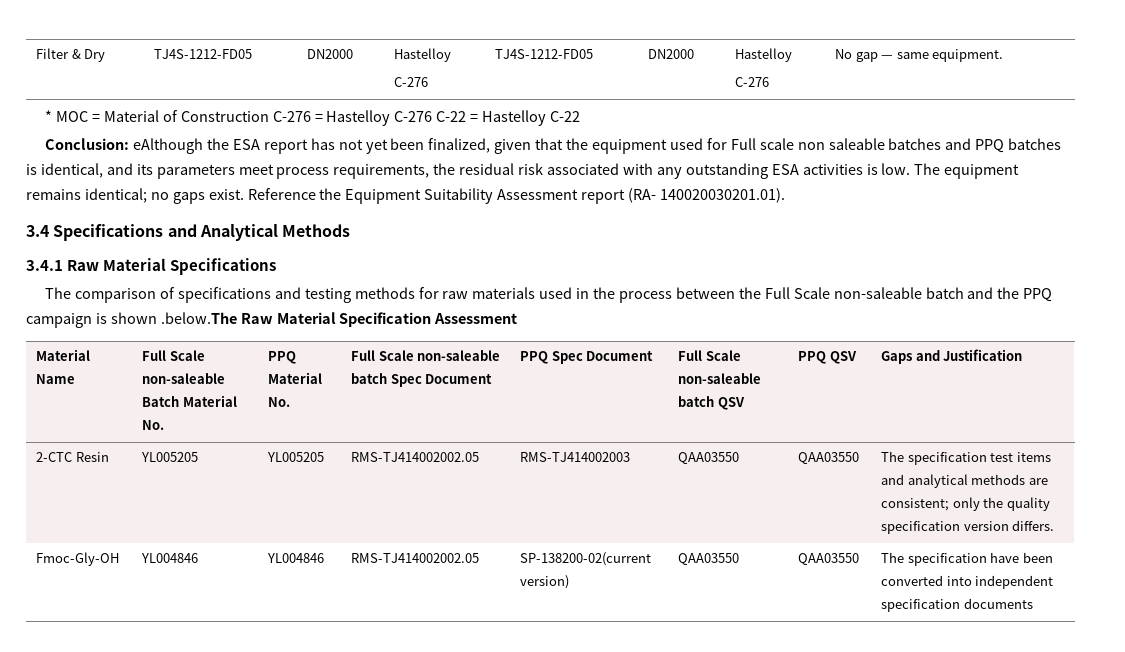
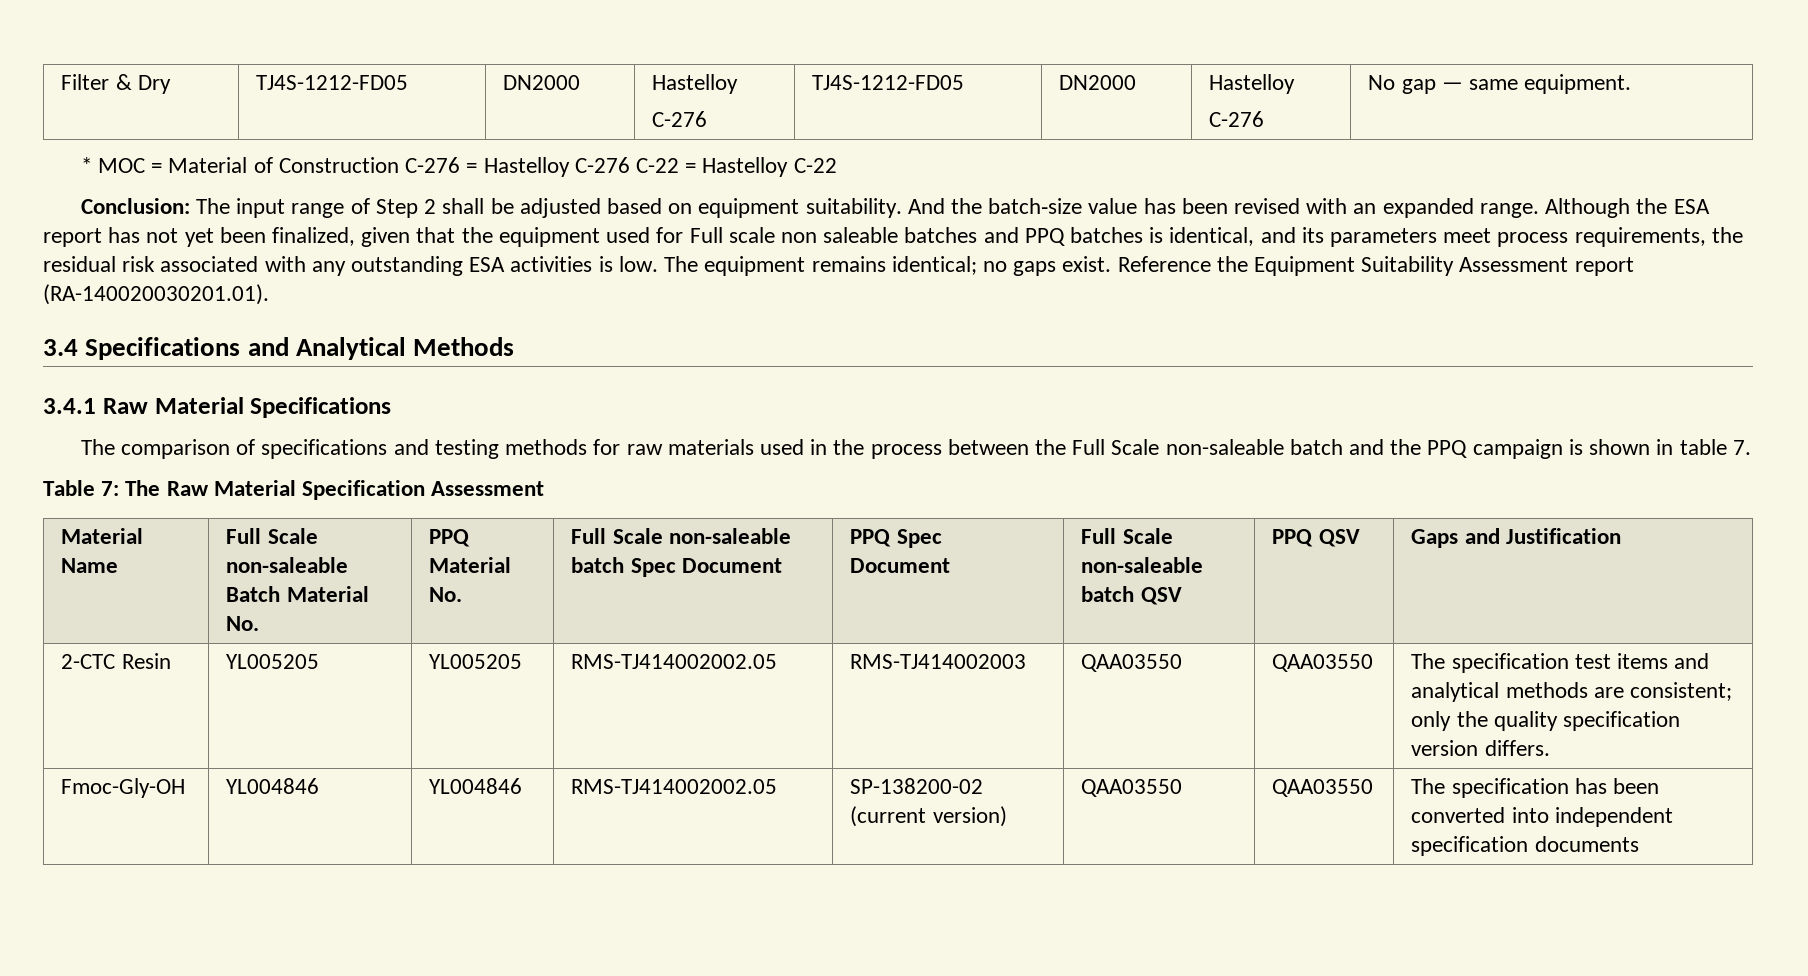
- Conclusion: eAlthough the ESA report has not yet been finalized, given that the equipment used for Full scale non saleable batches and PPQ batches is identical, and its parameters meet process requirements, the residual risk associated with any outstanding ESA activities is low.
+ Conclusion: The input range of Step 2 shall be adjusted based on equipment suitability. And the batch‑size value has been revised with an expanded range. Although the ESA report has not yet been finalized, given that the equipment used for Full scale non saleable batches and PPQ batches is identical, and its parameters meet process requirements, the residual risk associated with any outstanding ESA activities is low.
- Reference the Equipment Suitability Assessment report (RA- 140020030201.01).
+ Reference the Equipment Suitability Assessment report (RA-140020030201.01).
- The comparison of specifications and testing methods for raw materials used in the process between the Full Scale non-saleable batch and the PPQ campaign is shown .below.The Raw Material Specification Assessment
+ The comparison of specifications and testing methods for raw materials used in the process between the Full Scale non-saleable batch and the PPQ campaign is shown in table 7.
+ Table 7: The Raw Material Specification Assessment
- Fmoc-Gly-OH | YL004846 | YL004846 | RMS-TJ414002002.05 | SP-138200-02(current version) | QAA03550 | QAA03550 | The specification have been converted into independent specification documents
+ Fmoc-Gly-OH | YL004846 | YL004846 | RMS-TJ414002002.05 | SP-138200-02 (current version) | QAA03550 | QAA03550 | The specification has been converted into independent specification documents

